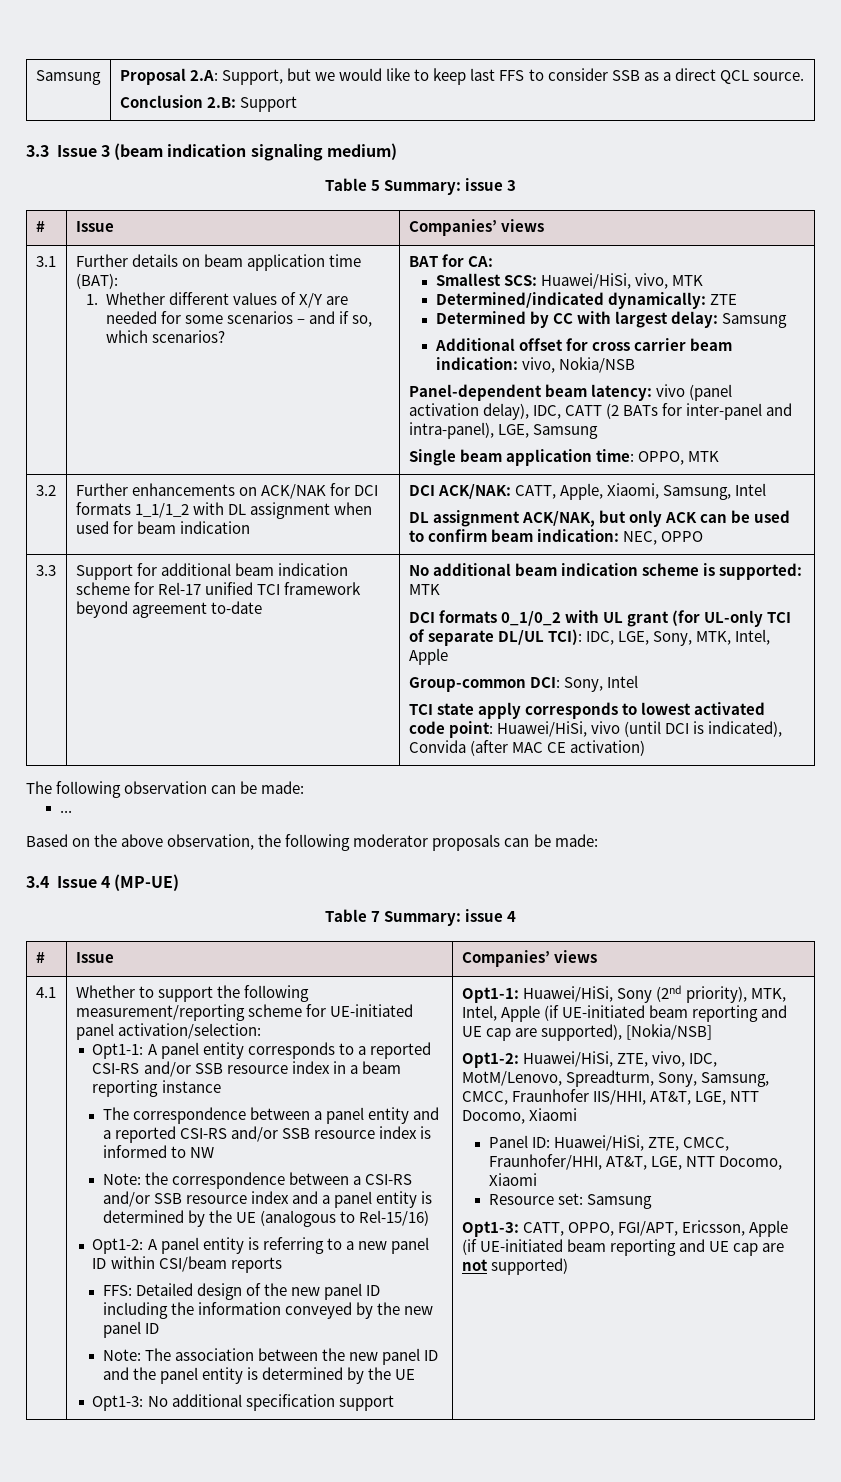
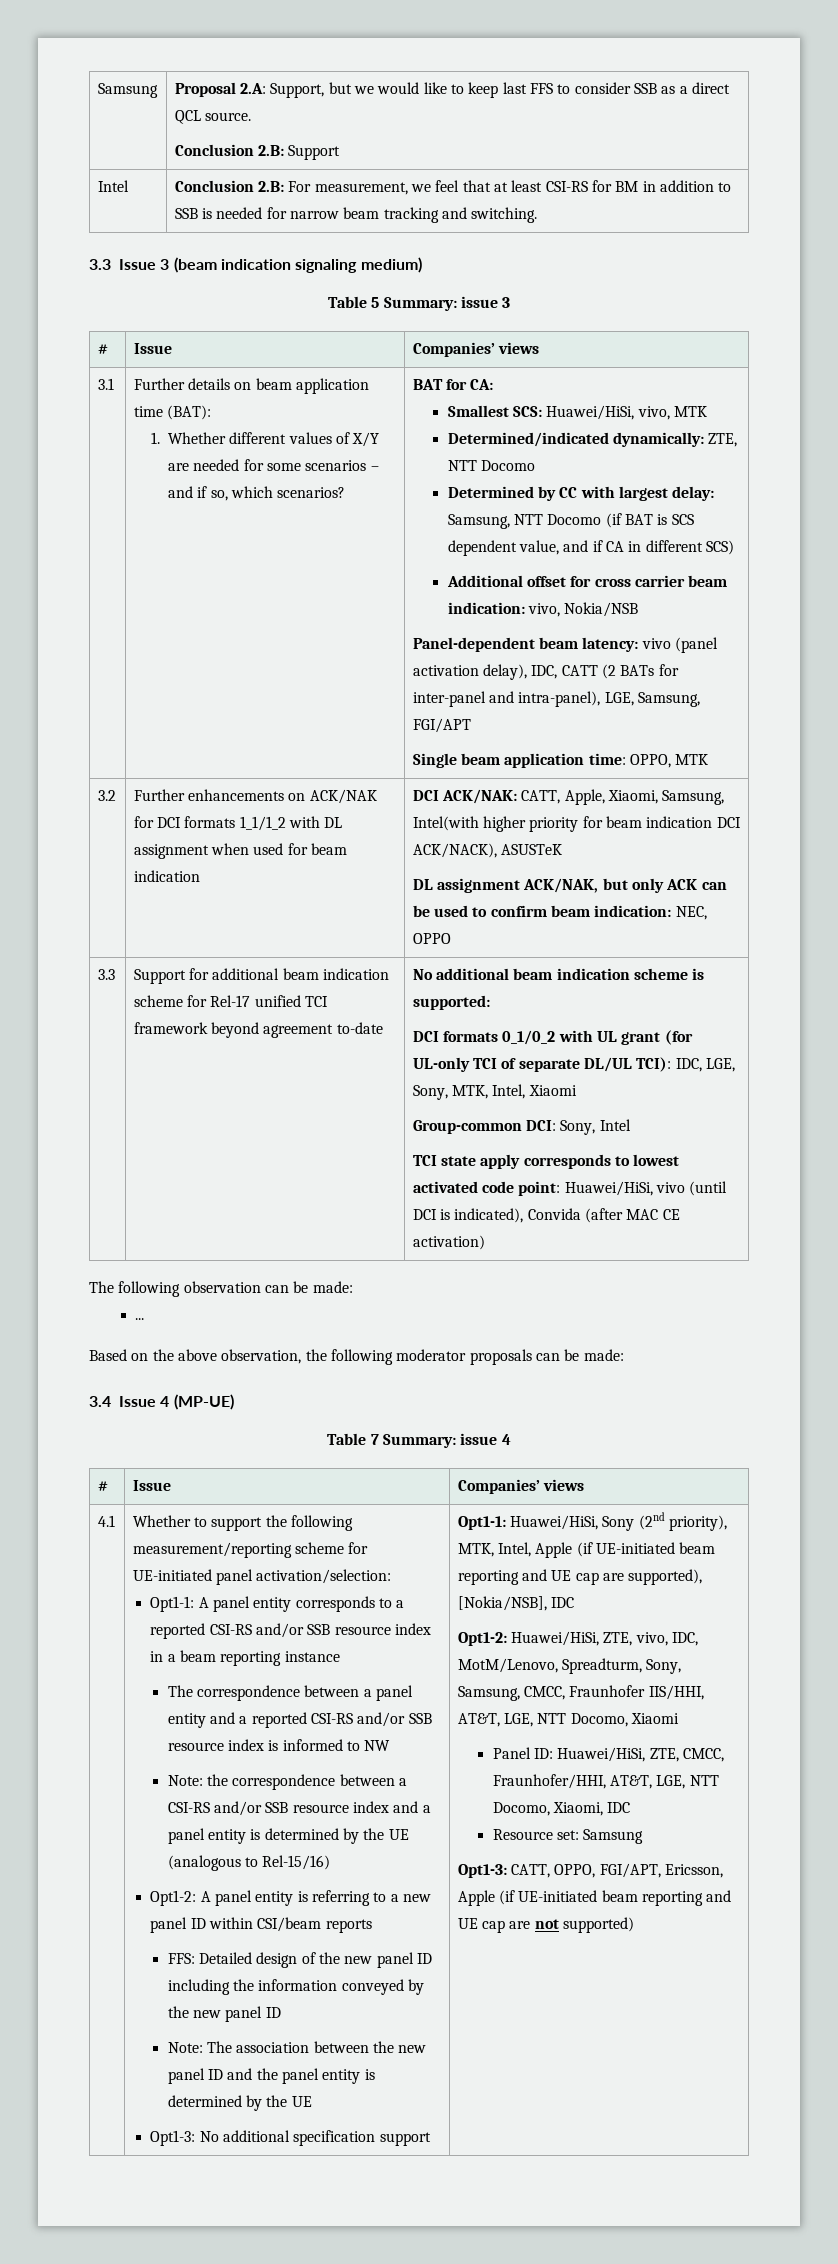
+ Intel | Conclusion 2.B: For measurement, we feel that at least CSI-RS for BM in addition to SSB is needed for narrow beam tracking and switching.
- Determined/indicated dynamically: ZTE
+ Determined/indicated dynamically: ZTE, NTT Docomo
- Determined by CC with largest delay: Samsung
+ Determined by CC with largest delay: Samsung, NTT Docomo (if BAT is SCS dependent value, and if CA in different SCS)
- Panel-dependent beam latency: vivo (panel activation delay), IDC, CATT (2 BATs for inter-panel and intra-panel), LGE, Samsung
+ Panel-dependent beam latency: vivo (panel activation delay), IDC, CATT (2 BATs for inter-panel and intra-panel), LGE, Samsung, FGI/APT
- DCI ACK/NAK: CATT, Apple, Xiaomi, Samsung, Intel
+ DCI ACK/NAK: CATT, Apple, Xiaomi, Samsung, Intel(with higher priority for beam indication DCI ACK/NACK), ASUSTeK
- No additional beam indication scheme is supported: MTK
+ No additional beam indication scheme is supported:
- DCI formats 0_1/0_2 with UL grant (for UL-only TCI of separate DL/UL TCI): IDC, LGE, Sony, MTK, Intel, Apple
+ DCI formats 0_1/0_2 with UL grant (for UL-only TCI of separate DL/UL TCI): IDC, LGE, Sony, MTK, Intel, Xiaomi
- Opt1-1: Huawei/HiSi, Sony (2nd priority), MTK, Intel, Apple (if UE-initiated beam reporting and UE cap are supported), [Nokia/NSB]
+ Opt1-1: Huawei/HiSi, Sony (2nd priority), MTK, Intel, Apple (if UE-initiated beam reporting and UE cap are supported), [Nokia/NSB], IDC
- Panel ID: Huawei/HiSi, ZTE, CMCC, Fraunhofer/HHI, AT&T, LGE, NTT Docomo, Xiaomi
+ Panel ID: Huawei/HiSi, ZTE, CMCC, Fraunhofer/HHI, AT&T, LGE, NTT Docomo, Xiaomi, IDC

